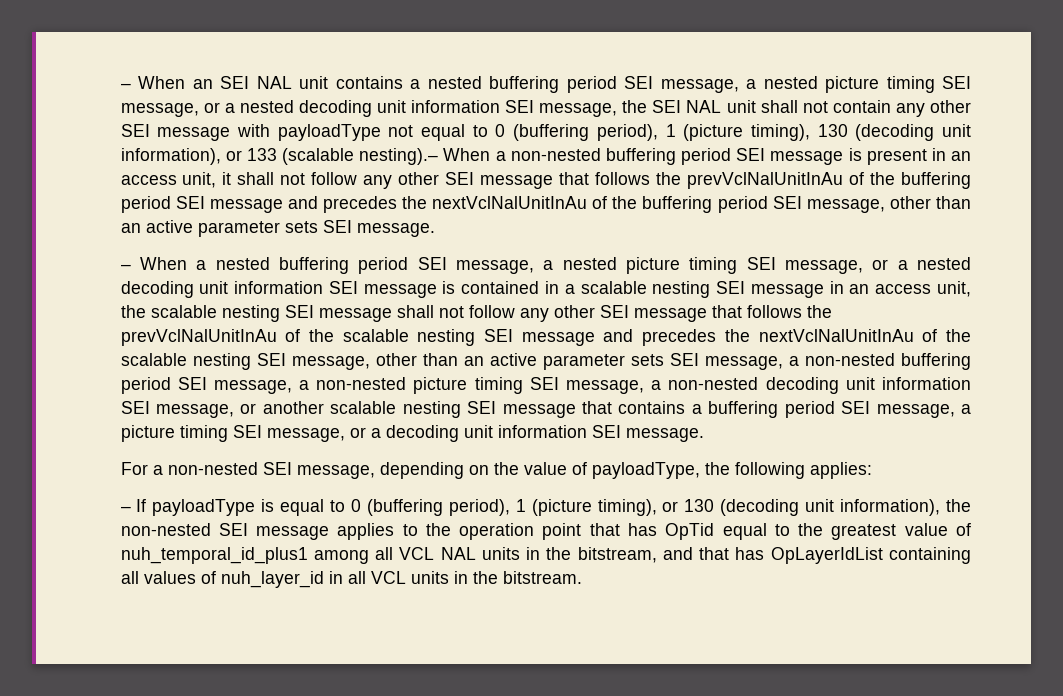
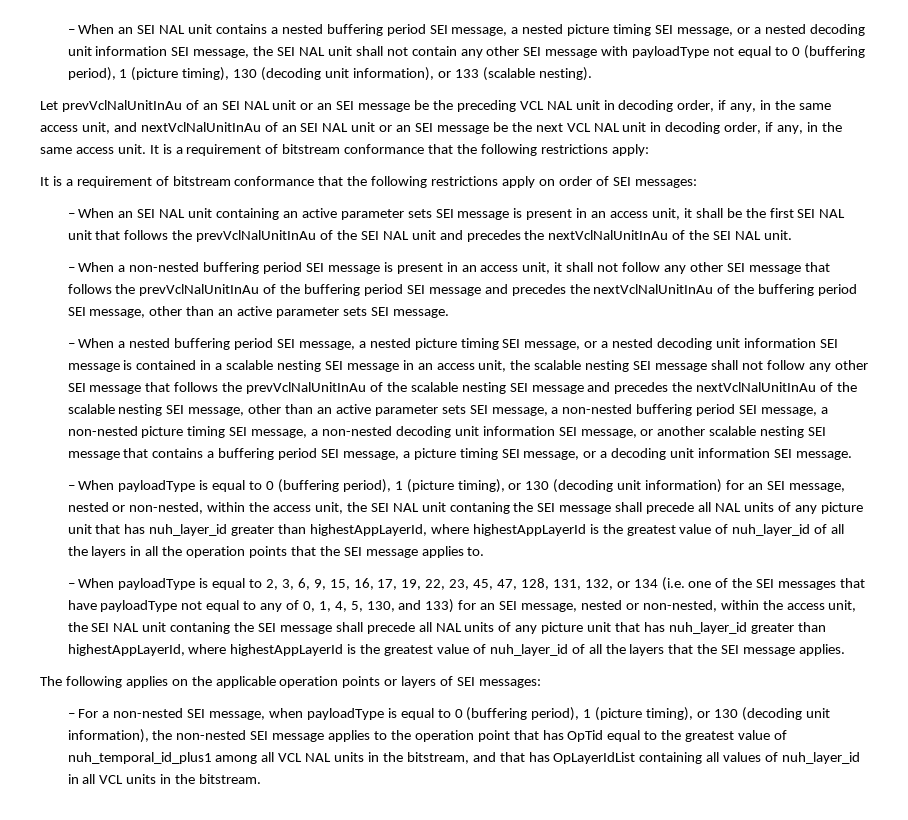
- – When an SEI NAL unit contains a nested buffering period SEI message, a nested picture timing SEI message, or a nested decoding unit information SEI message, the SEI NAL unit shall not contain any other SEI message with payloadType not equal to 0 (buffering period), 1 (picture timing), 130 (decoding unit information), or 133 (scalable nesting).– When a non-nested buffering period SEI message is present in an access unit, it shall not follow any other SEI message that follows the prevVclNalUnitInAu of the buffering period SEI message and precedes the nextVclNalUnitInAu of the buffering period SEI message, other than an active parameter sets SEI message.
+ – When an SEI NAL unit contains a nested buffering period SEI message, a nested picture timing SEI message, or a nested decoding unit information SEI message, the SEI NAL unit shall not contain any other SEI message with payloadType not equal to 0 (buffering period), 1 (picture timing), 130 (decoding unit information), or 133 (scalable nesting).
+ Let prevVclNalUnitInAu of an SEI NAL unit or an SEI message be the preceding VCL NAL unit in decoding order, if any, in the same access unit, and nextVclNalUnitInAu of an SEI NAL unit or an SEI message be the next VCL NAL unit in decoding order, if any, in the same access unit. It is a requirement of bitstream conformance that the following restrictions apply:
+ It is a requirement of bitstream conformance that the following restrictions apply on order of SEI messages:
+ – When an SEI NAL unit containing an active parameter sets SEI message is present in an access unit, it shall be the first SEI NAL unit that follows the prevVclNalUnitInAu of the SEI NAL unit and precedes the nextVclNalUnitInAu of the SEI NAL unit.
+ – When a non-nested buffering period SEI message is present in an access unit, it shall not follow any other SEI message that follows the prevVclNalUnitInAu of the buffering period SEI message and precedes the nextVclNalUnitInAu of the buffering period SEI message, other than an active parameter sets SEI message.
- For a non-nested SEI message, depending on the value of payloadType, the following applies:
- – If payloadType is equal to 0 (buffering period), 1 (picture timing), or 130 (decoding unit information), the non-nested SEI message applies to the operation point that has OpTid equal to the greatest value of nuh_temporal_id_plus1 among all VCL NAL units in the bitstream, and that has OpLayerIdList containing all values of nuh_layer_id in all VCL units in the bitstream.
+ – When payloadType is equal to 0 (buffering period), 1 (picture timing), or 130 (decoding unit information) for an SEI message, nested or non-nested, within the access unit, the SEI NAL unit contaning the SEI message shall precede all NAL units of any picture unit that has nuh_layer_id greater than highestAppLayerId, where highestAppLayerId is the greatest value of nuh_layer_id of all the layers in all the operation points that the SEI message applies to.
+ – When payloadType is equal to 2, 3, 6, 9, 15, 16, 17, 19, 22, 23, 45, 47, 128, 131, 132, or 134 (i.e. one of the SEI messages that have payloadType not equal to any of 0, 1, 4, 5, 130, and 133) for an SEI message, nested or non-nested, within the access unit, the SEI NAL unit contaning the SEI message shall precede all NAL units of any picture unit that has nuh_layer_id greater than highestAppLayerId, where highestAppLayerId is the greatest value of nuh_layer_id of all the layers that the SEI message applies.
+ The following applies on the applicable operation points or layers of SEI messages:
+ – For a non-nested SEI message, when payloadType is equal to 0 (buffering period), 1 (picture timing), or 130 (decoding unit information), the non-nested SEI message applies to the operation point that has OpTid equal to the greatest value of nuh_temporal_id_plus1 among all VCL NAL units in the bitstream, and that has OpLayerIdList containing all values of nuh_layer_id in all VCL units in the bitstream.

